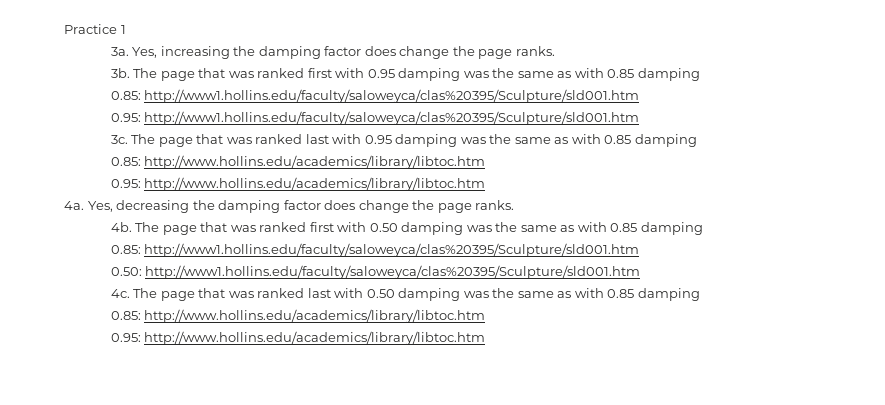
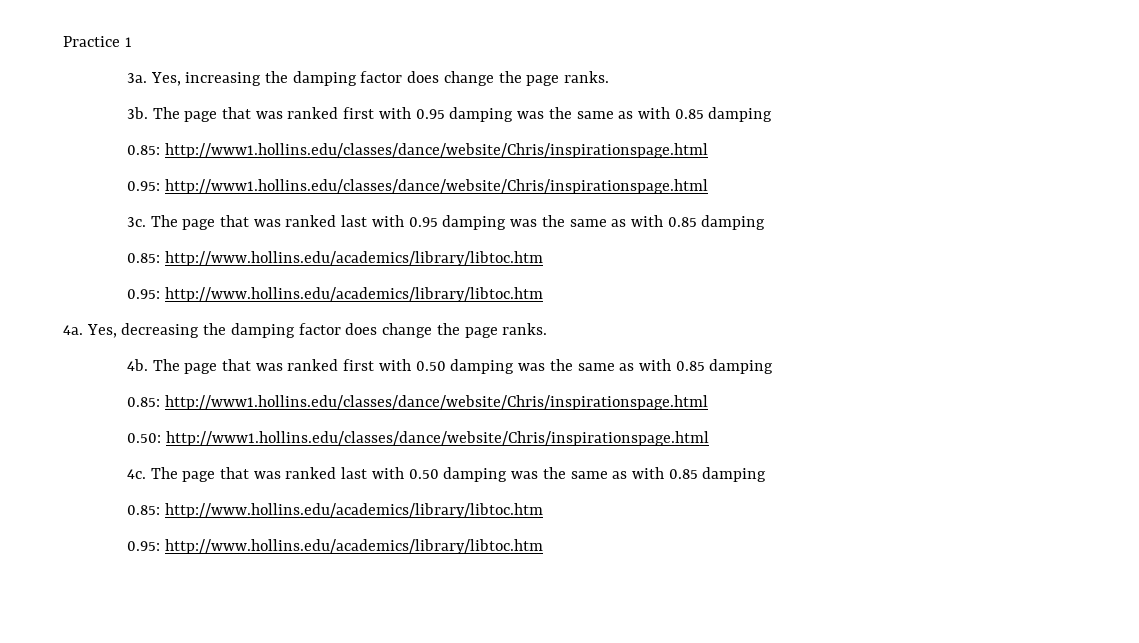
  The page that was ranked first with 0.95 damping was the same as with 0.85 damping
- 0.85: http://www1.hollins.edu/faculty/saloweyca/clas%20395/Sculpture/sld001.htm
- 0.95: http://www1.hollins.edu/faculty/saloweyca/clas%20395/Sculpture/sld001.htm
+ 0.85: http://www1.hollins.edu/classes/dance/website/Chris/inspirationspage.html
+ 0.95: http://www1.hollins.edu/classes/dance/website/Chris/inspirationspage.html
  The page that was ranked first with 0.50 damping was the same as with 0.85 damping
- 0.85: http://www1.hollins.edu/faculty/saloweyca/clas%20395/Sculpture/sld001.htm
+ 0.85: http://www1.hollins.edu/classes/dance/website/Chris/inspirationspage.html
- 0.50: http://www1.hollins.edu/faculty/saloweyca/clas%20395/Sculpture/sld001.htm
+ 0.50: http://www1.hollins.edu/classes/dance/website/Chris/inspirationspage.html

